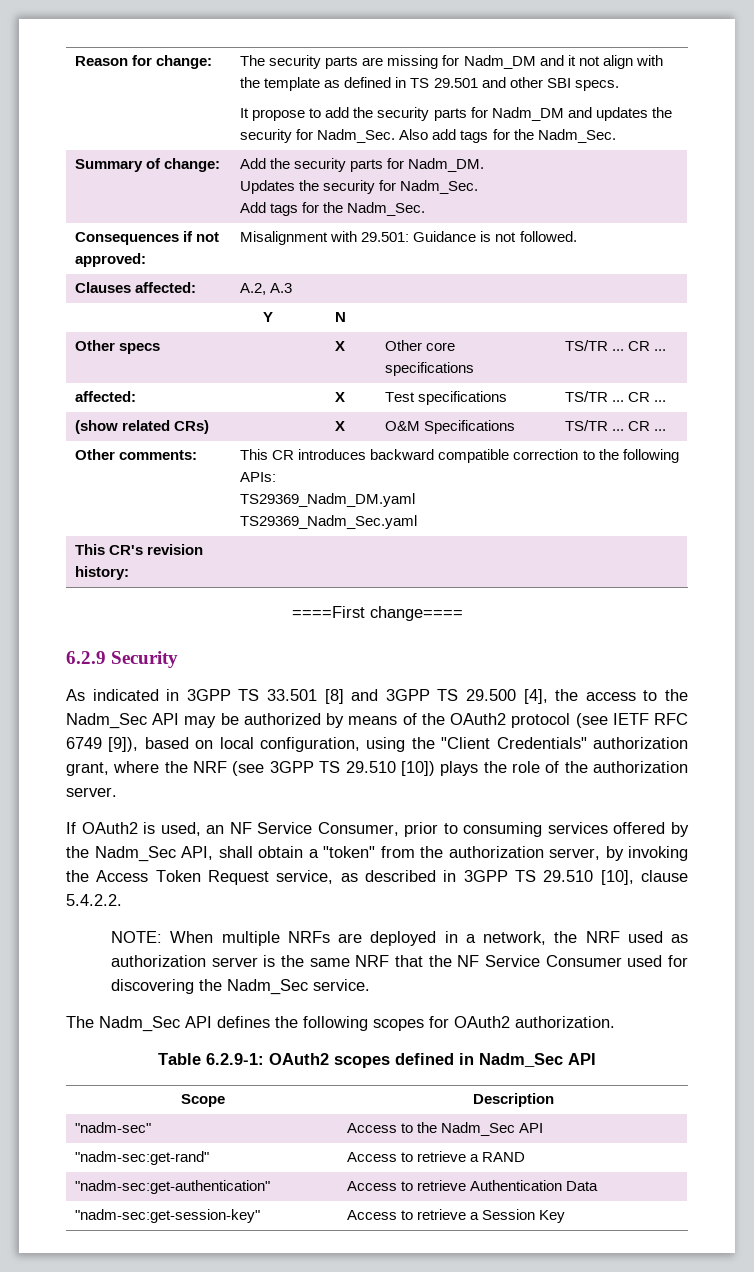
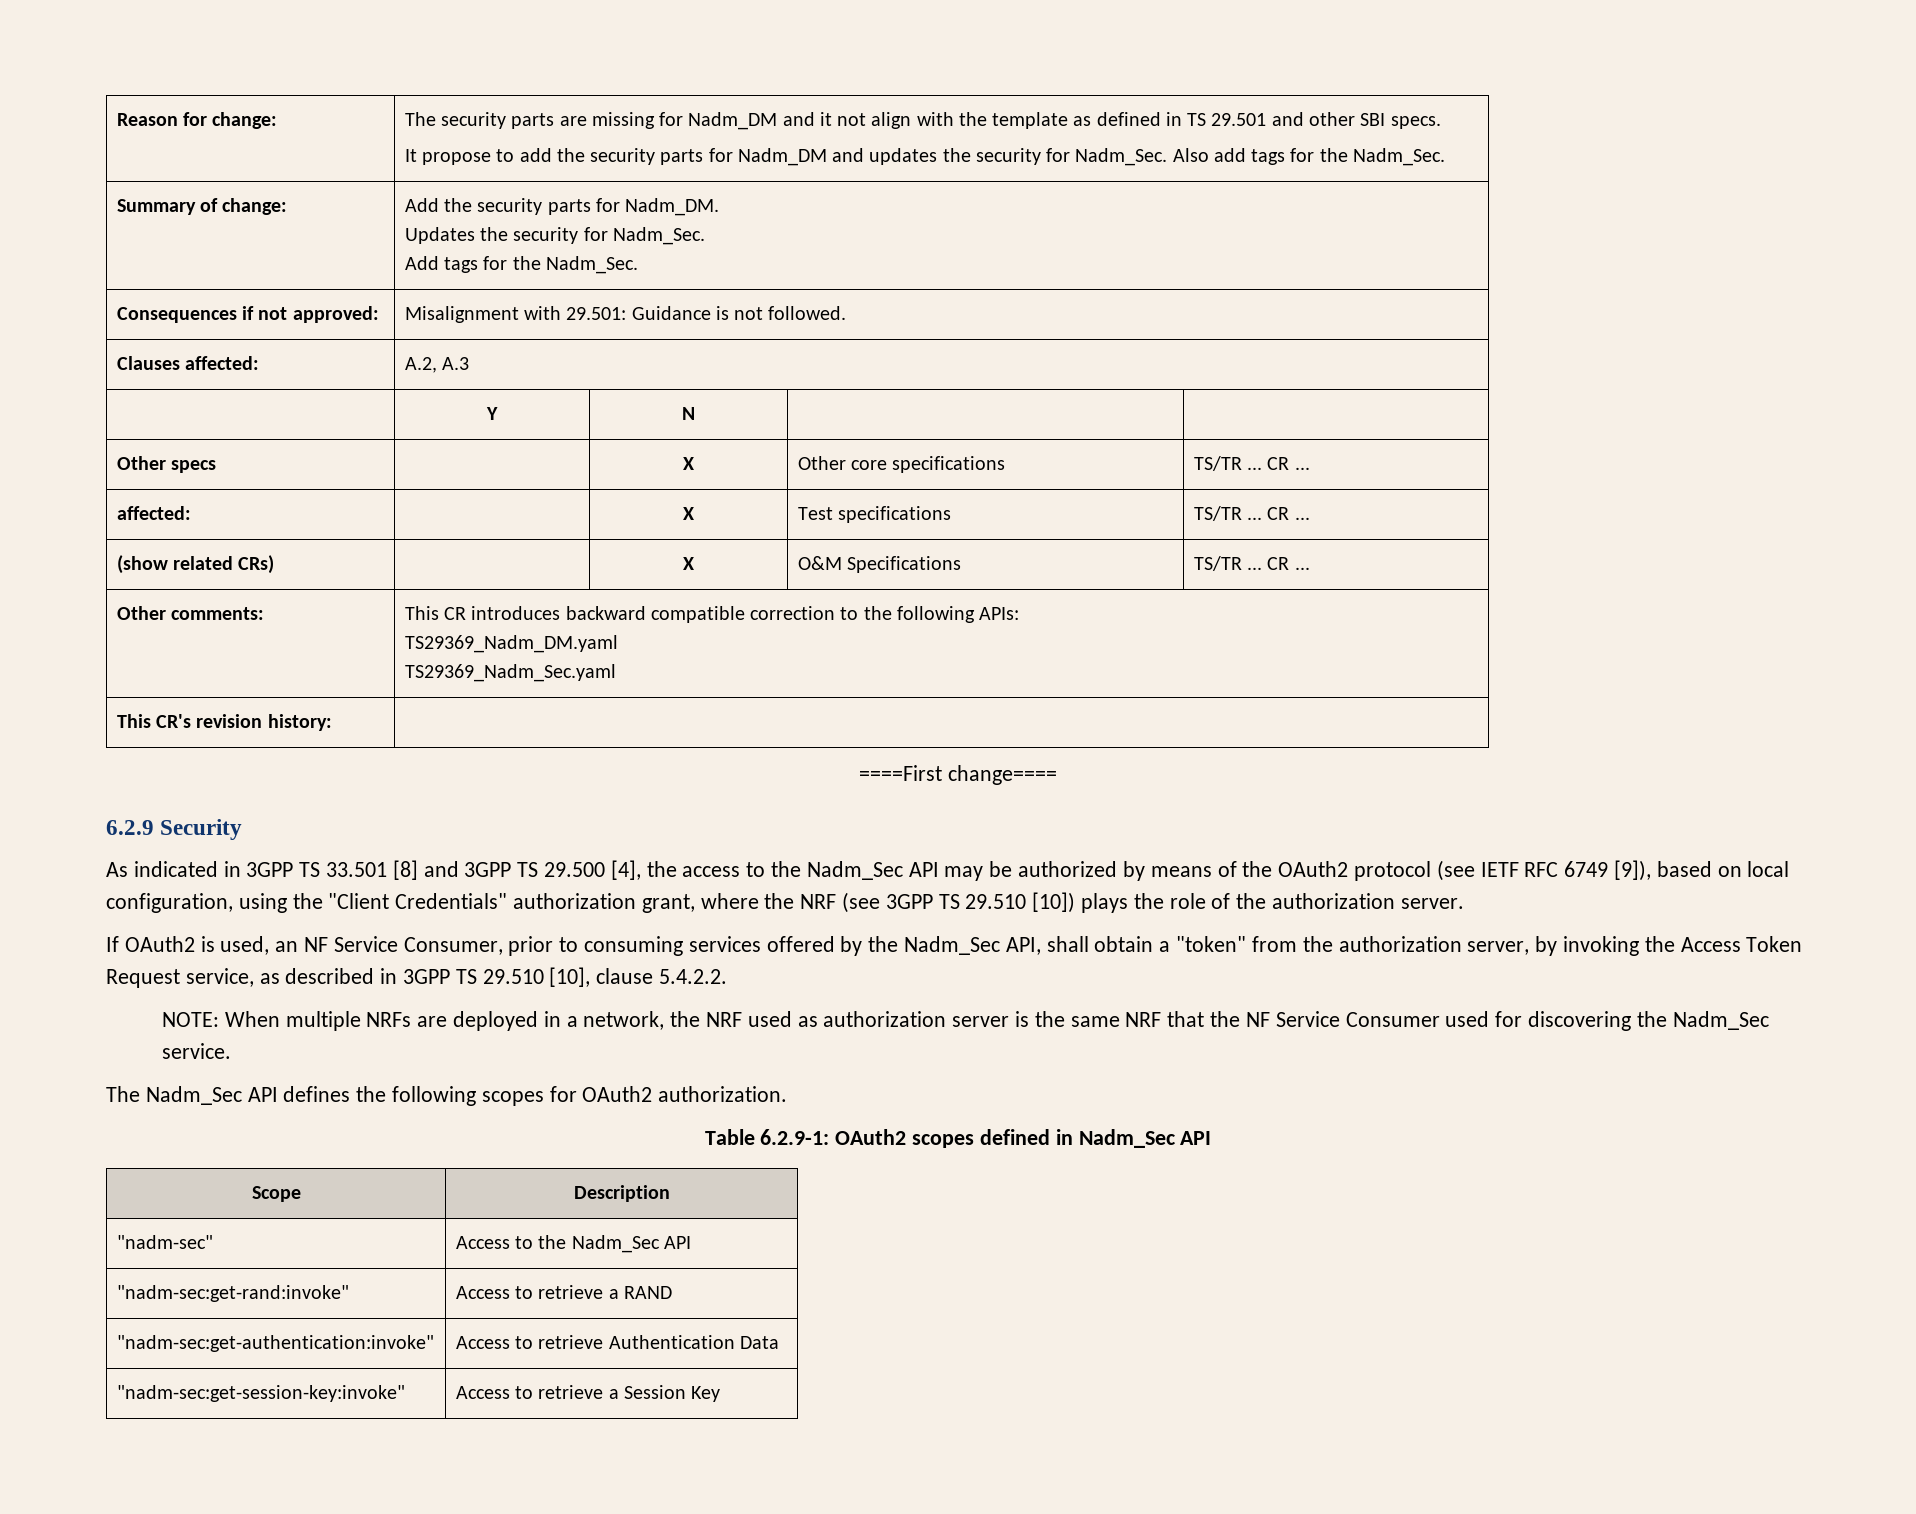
- "nadm-sec:get-rand" | Access to retrieve a RAND
+ "nadm-sec:get-rand:invoke" | Access to retrieve a RAND
- "nadm-sec:get-authentication" | Access to retrieve Authentication Data
+ "nadm-sec:get-authentication:invoke" | Access to retrieve Authentication Data
- "nadm-sec:get-session-key" | Access to retrieve a Session Key
+ "nadm-sec:get-session-key:invoke" | Access to retrieve a Session Key

